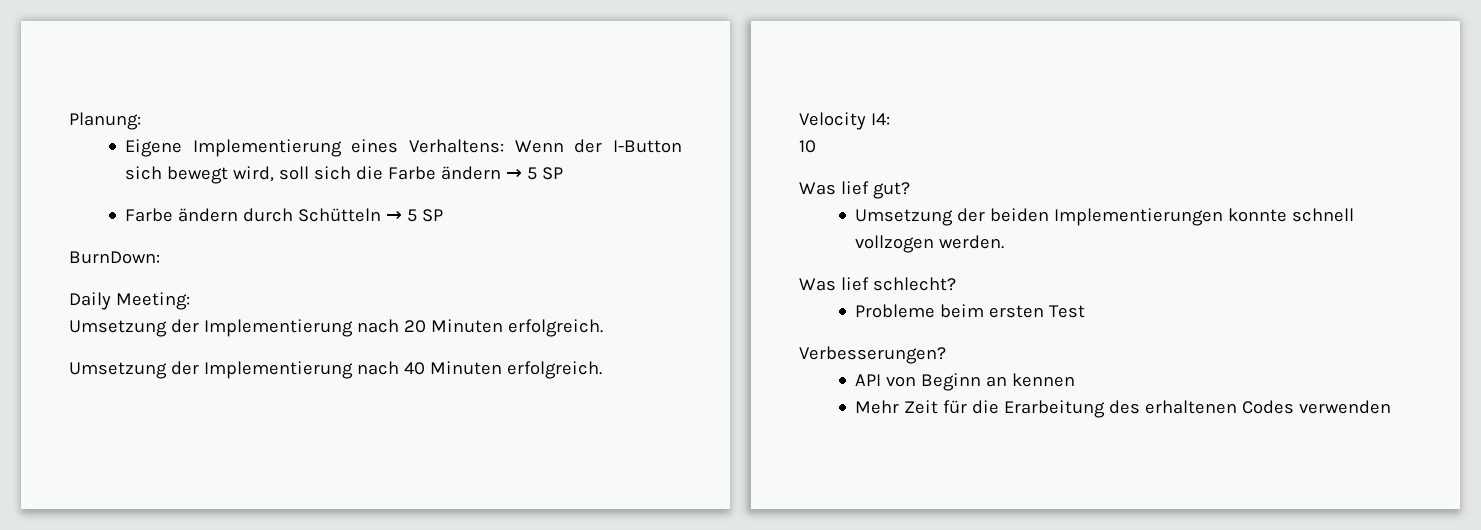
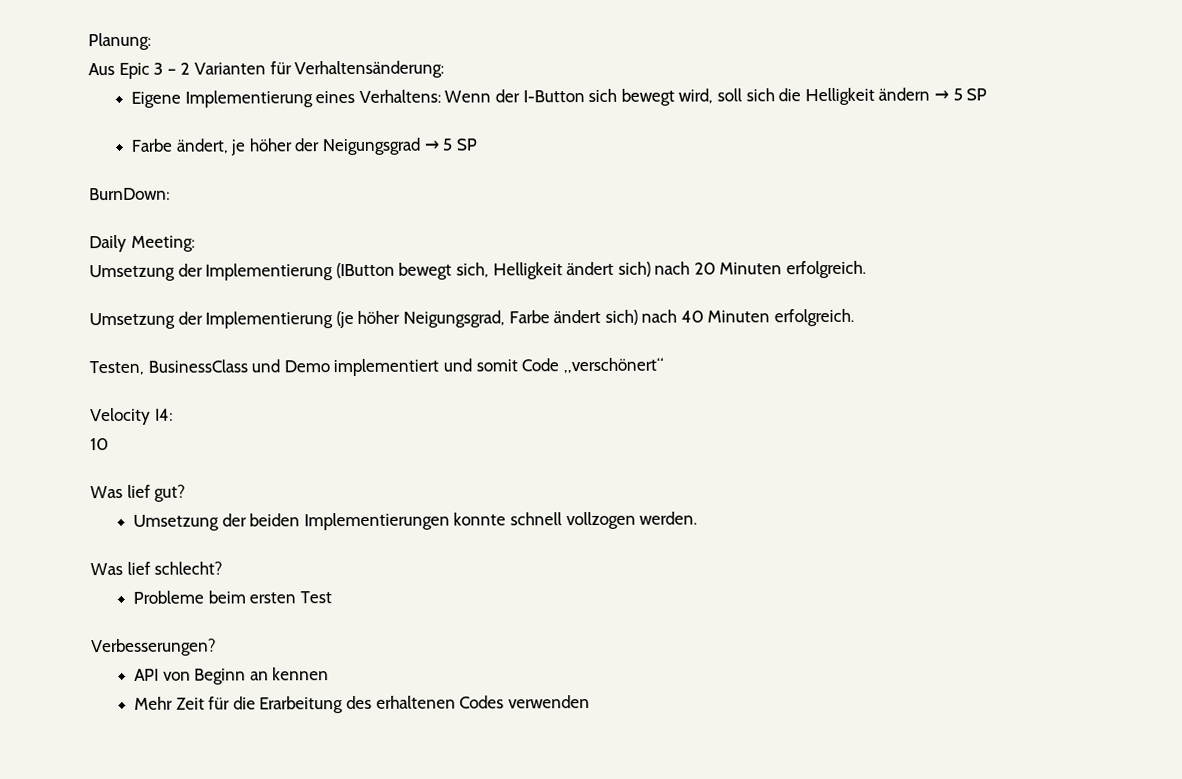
+ Aus Epic 3 – 2 Varianten für Verhaltensänderung:
- Eigene Implementierung eines Verhaltens: Wenn der I-Button sich bewegt wird, soll sich die Farbe ändern → 5 SP
+ Eigene Implementierung eines Verhaltens: Wenn der I-Button sich bewegt wird, soll sich die Helligkeit ändern → 5 SP
- Farbe ändern durch Schütteln → 5 SP
+ Farbe ändert, je höher der Neigungsgrad → 5 SP
- Umsetzung der Implementierung nach 20 Minuten erfolgreich.
+ Umsetzung der Implementierung (IButton bewegt sich, Helligkeit ändert sich) nach 20 Minuten erfolgreich.
- Umsetzung der Implementierung nach 40 Minuten erfolgreich.
+ Umsetzung der Implementierung (je höher Neigungsgrad, Farbe ändert sich) nach 40 Minuten erfolgreich.
+ Testen, BusinessClass und Demo implementiert und somit Code „verschönert“

